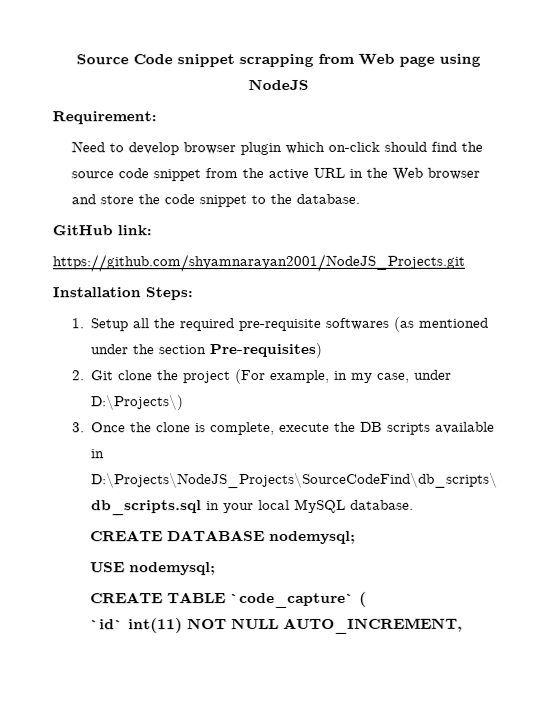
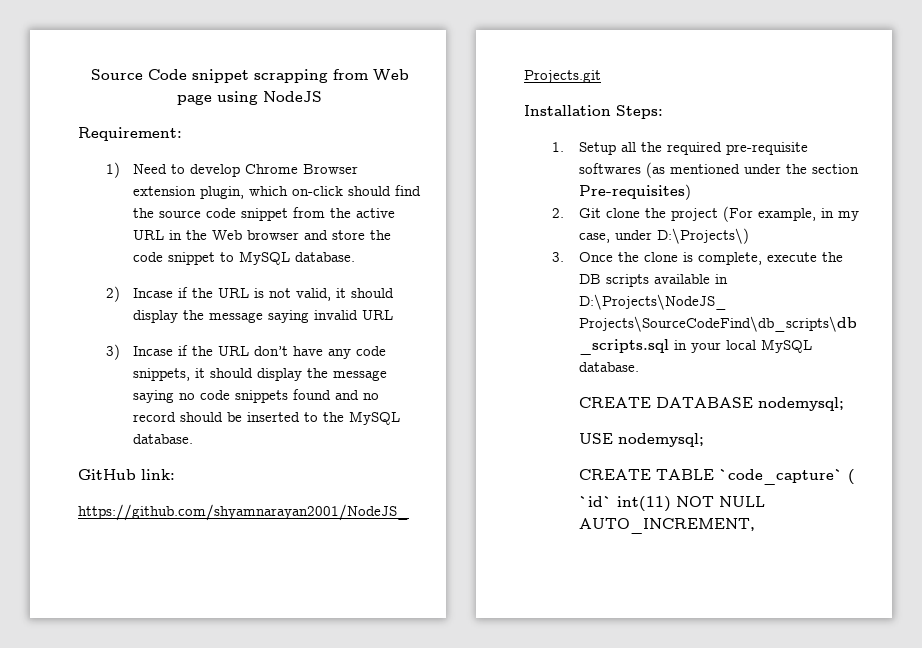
- Need to develop browser plugin which on-click should find the source code snippet from the active URL in the Web browser and store the code snippet to the database.
+ 1) Need to develop Chrome Browser extension plugin, which on-click should find the source code snippet from the active URL in the Web browser and store the code snippet to MySQL database.
+ 2) Incase if the URL is not valid, it should display the message saying invalid URL
+ 3) Incase if the URL don’t have any code snippets, it should display the message saying no code snippets found and no record should be inserted to the MySQL database.

